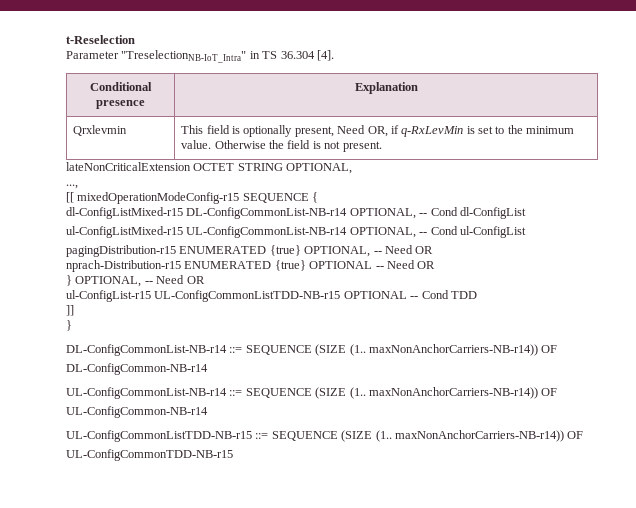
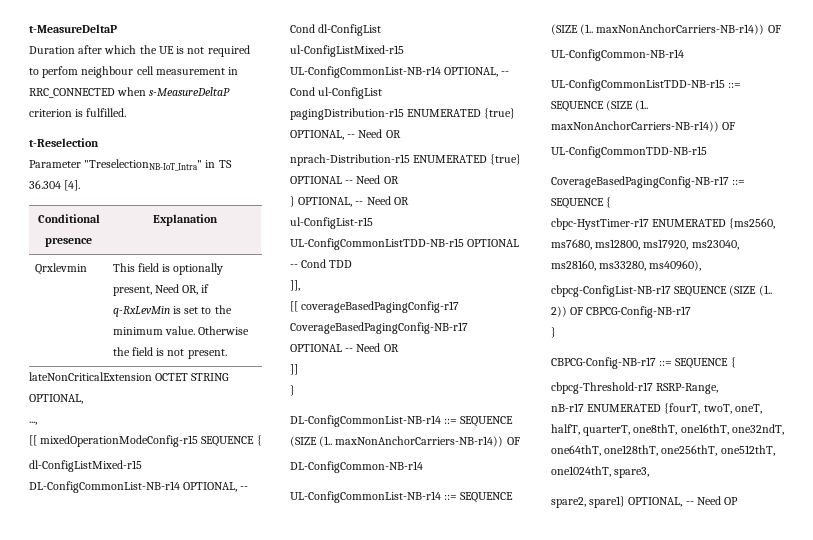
+ t-MeasureDeltaP
+ Duration after which the UE is not required to perfom neighbour cell measurement in RRC_CONNECTED when s-MeasureDeltaP criterion is fulfilled.
+ ]],
+ [[ coverageBasedPagingConfig-r17 CoverageBasedPagingConfig-NB-r17 OPTIONAL -- Need OR
+ CoverageBasedPagingConfig-NB-r17 ::= SEQUENCE {
+ cbpc-HystTimer-r17 ENUMERATED {ms2560, ms7680, ms12800, ms17920, ms23040, ms28160, ms33280, ms40960),
+ cbpcg-ConfigList-NB-r17 SEQUENCE (SIZE (1.. 2)) OF CBPCG-Config-NB-r17
+ }
+ CBPCG-Config-NB-r17 ::= SEQUENCE {
+ cbpcg-Threshold-r17 RSRP-Range,
+ nB-r17 ENUMERATED {fourT, twoT, oneT, halfT, quarterT, one8thT, one16thT, one32ndT, one64thT, one128thT, one256thT, one512thT, one1024thT, spare3,
+ spare2, spare1} OPTIONAL, -- Need OP

